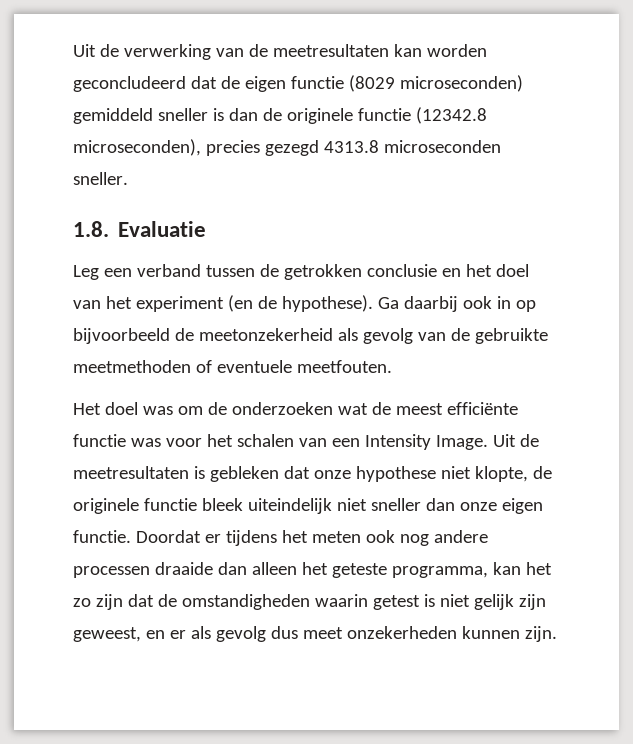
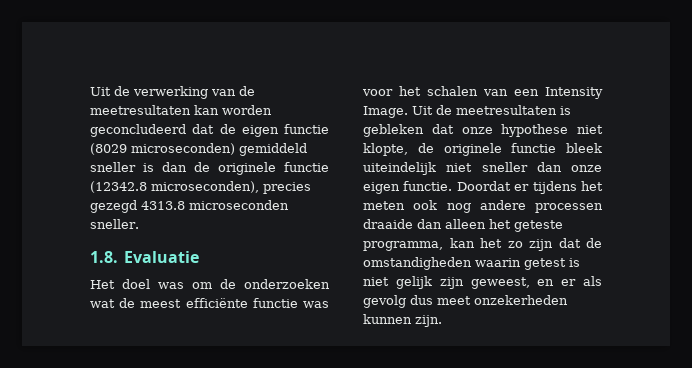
- Leg een verband tussen de getrokken conclusie en het doel van het experiment (en de hypothese). Ga daarbij ook in op bijvoorbeeld de meetonzekerheid als gevolg van de gebruikte meetmethoden of eventuele meetfouten.

